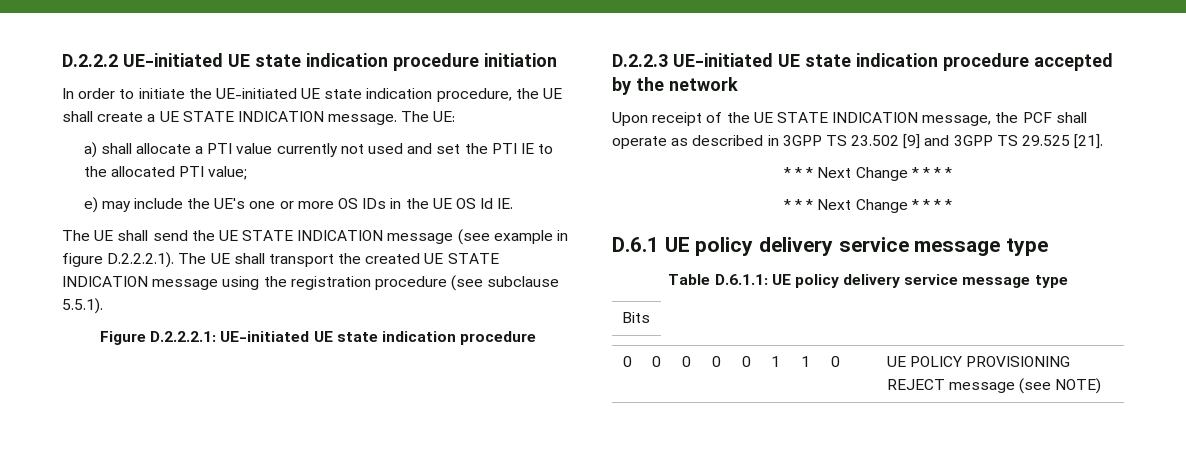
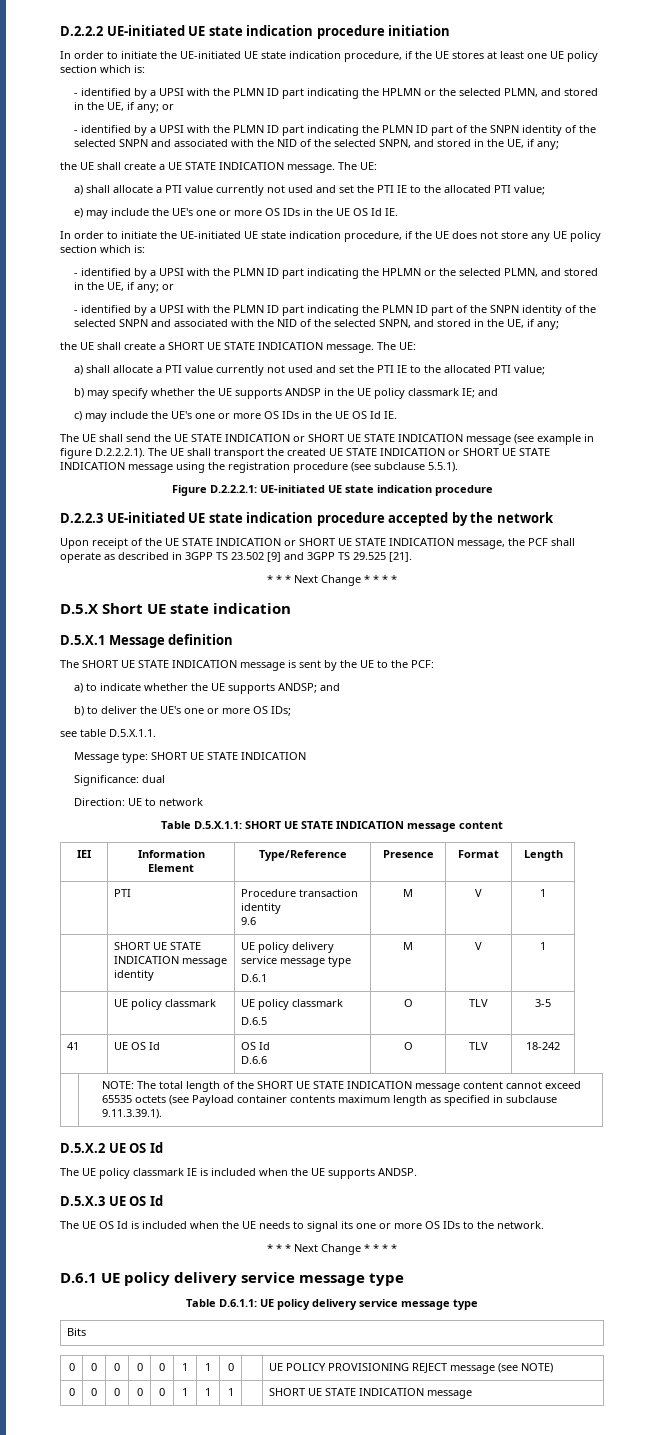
- In order to initiate the UE-initiated UE state indication procedure, the UE shall create a UE STATE INDICATION message.
+ In order to initiate the UE-initiated UE state indication procedure, if the UE stores at least one UE policy section which is:
+ - identified by a UPSI with the PLMN ID part indicating the HPLMN or the selected PLMN, and stored in the UE, if any; or
+ - identified by a UPSI with the PLMN ID part indicating the PLMN ID part of the SNPN identity of the selected SNPN and associated with the NID of the selected SNPN, and stored in the UE, if any;
+ the UE shall create a UE STATE INDICATION message.
+ In order to initiate the UE-initiated UE state indication procedure, if the UE does not store any UE policy section which is:
+ - identified by a UPSI with the PLMN ID part indicating the HPLMN or the selected PLMN, and stored in the UE, if any; or
+ - identified by a UPSI with the PLMN ID part indicating the PLMN ID part of the SNPN identity of the selected SNPN and associated with the NID of the selected SNPN, and stored in the UE, if any;
+ the UE shall create a SHORT UE STATE INDICATION message. The UE:
+ a) shall allocate a PTI value currently not used and set the PTI IE to the allocated PTI value;
+ b) may specify whether the UE supports ANDSP in the UE policy classmark IE; and
+ c) may include the UE's one or more OS IDs in the UE OS Id IE.
- The UE shall send the UE STATE INDICATION message (see example in figure D.2.2.2.1). The UE shall transport the created UE STATE INDICATION message using the registration procedure (see subclause 5.5.1).
+ The UE shall send the UE STATE INDICATION or SHORT UE STATE INDICATION message (see example in figure D.2.2.2.1). The UE shall transport the created UE STATE INDICATION or SHORT UE STATE INDICATION message using the registration procedure (see subclause 5.5.1).
- Upon receipt of the UE STATE INDICATION message, the PCF shall operate as described in 3GPP TS 23.502 [9] and 3GPP TS 29.525 [21].
+ Upon receipt of the UE STATE INDICATION or SHORT UE STATE INDICATION message, the PCF shall operate as described in 3GPP TS 23.502 [9] and 3GPP TS 29.525 [21].
+ D.5.X Short UE state indication
+ D.5.X.1 Message definition
+ The SHORT UE STATE INDICATION message is sent by the UE to the PCF:
+ a) to indicate whether the UE supports ANDSP; and
+ b) to deliver the UE's one or more OS IDs;
+ see table D.5.X.1.1.
+ Message type: SHORT UE STATE INDICATION
+ Significance: dual
+ Direction: UE to network
+ Table D.5.X.1.1: SHORT UE STATE INDICATION message content
+ IEI | Information Element | Type/Reference | Presence | Format | Length
+ | PTI | Procedure transaction identity
+ 9.6 | M | V | 1
+ | SHORT UE STATE INDICATION message identity | UE policy delivery service message type
+ D.6.1 | M | V | 1
+ | UE policy classmark | UE policy classmark
+ D.6.5 | O | TLV | 3-5
+ 41 | UE OS Id | OS Id
+ D.6.6 | O | TLV | 18-242
+ | NOTE: The total length of the SHORT UE STATE INDICATION message content cannot exceed 65535 octets (see Payload container contents maximum length as specified in subclause 9.11.3.39.1).
+ D.5.X.2 UE OS Id
+ The UE policy classmark IE is included when the UE supports ANDSP.
+ D.5.X.3 UE OS Id
+ The UE OS Id is included when the UE needs to signal its one or more OS IDs to the network.
+ 0 | 0 | 0 | 0 | 0 | 1 | 1 | 1 | | SHORT UE STATE INDICATION message

